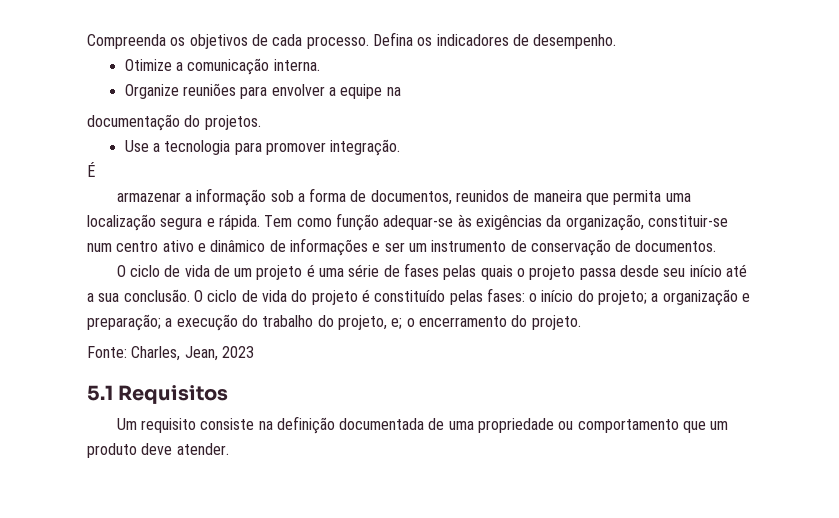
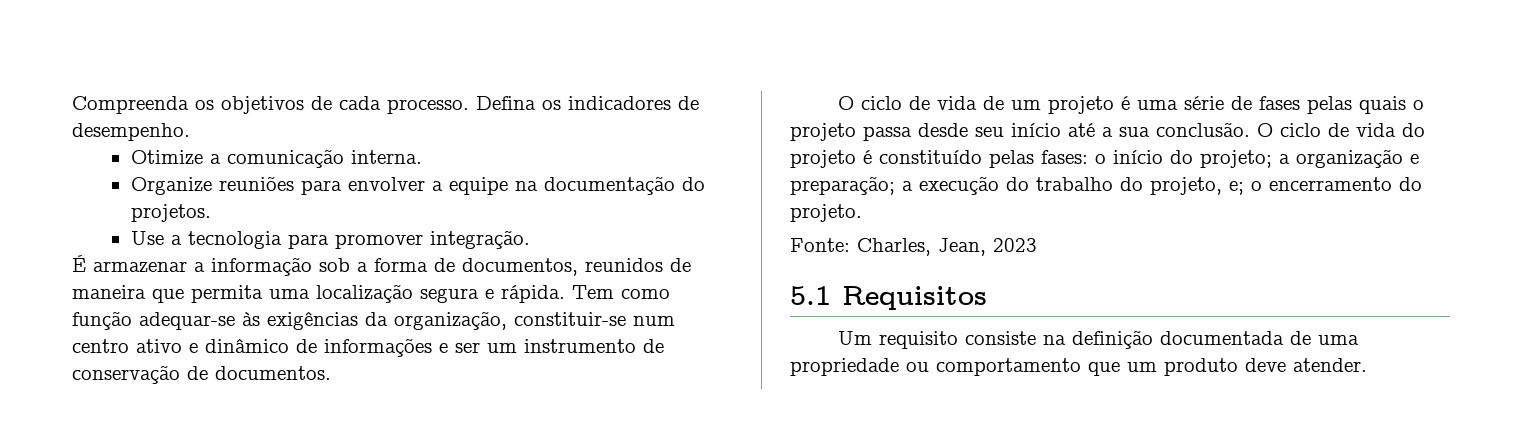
- Organize reuniões para envolver a equipe na
- documentação do projetos.
+ Organize reuniões para envolver a equipe na documentação do projetos.
- É
- armazenar a informação sob a forma de documentos, reunidos de maneira que permita uma localização segura e rápida.
+ É armazenar a informação sob a forma de documentos, reunidos de maneira que permita uma localização segura e rápida.

